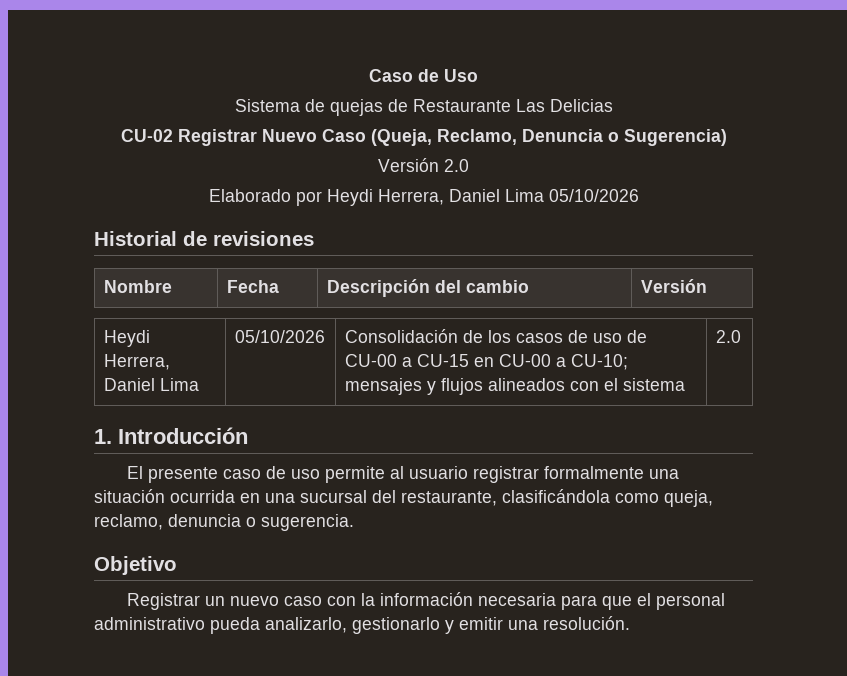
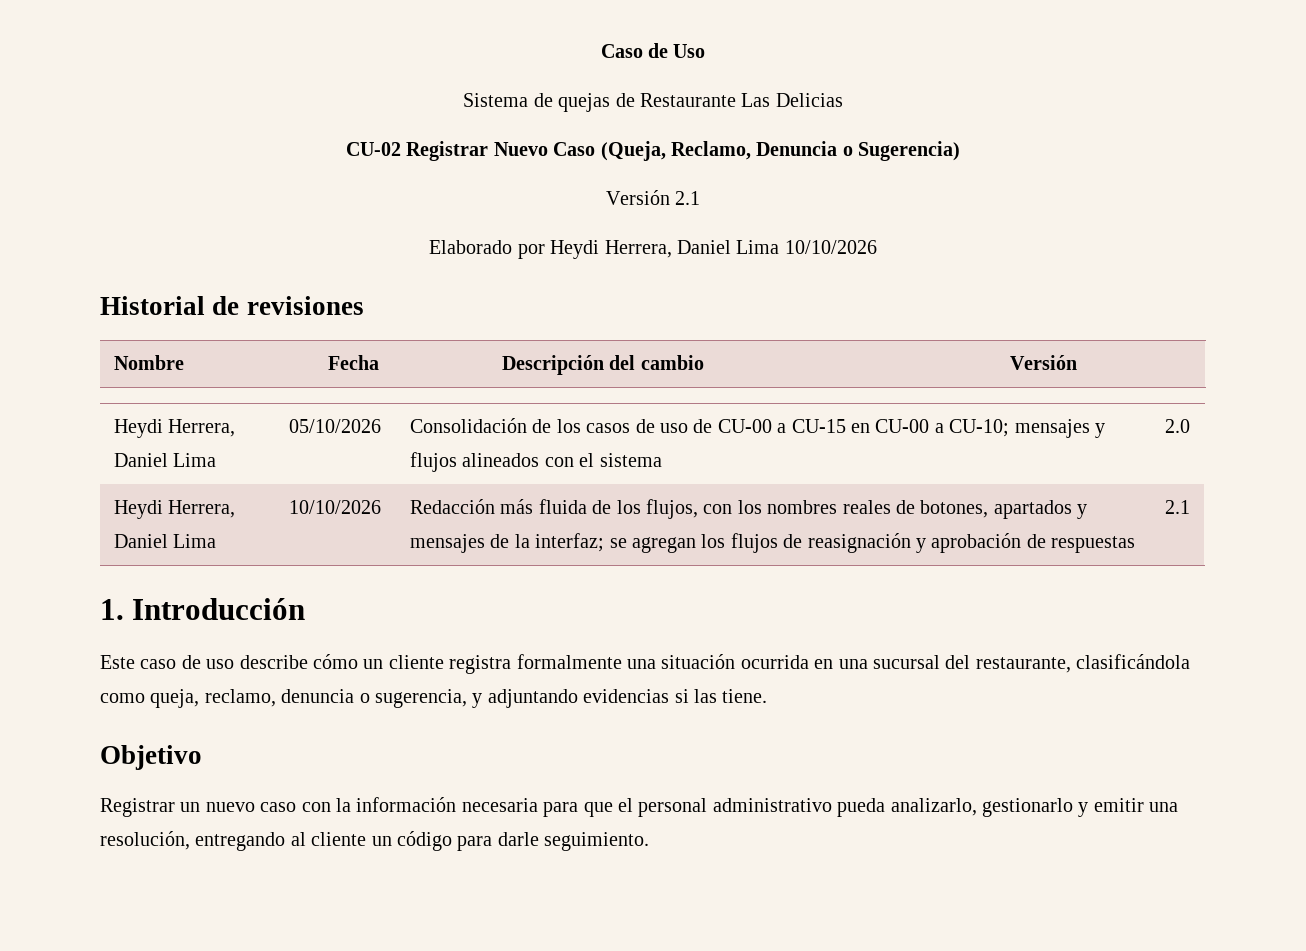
- Versión 2.0
+ Versión 2.1
- Elaborado por Heydi Herrera, Daniel Lima 05/10/2026
+ Elaborado por Heydi Herrera, Daniel Lima 10/10/2026
+ Heydi Herrera, Daniel Lima | 10/10/2026 | Redacción más fluida de los flujos, con los nombres reales de botones, apartados y mensajes de la interfaz; se agregan los flujos de reasignación y aprobación de respuestas | 2.1
- El presente caso de uso permite al usuario registrar formalmente una situación ocurrida en una sucursal del restaurante, clasificándola como queja, reclamo, denuncia o sugerencia.
+ Este caso de uso describe cómo un cliente registra formalmente una situación ocurrida en una sucursal del restaurante, clasificándola como queja, reclamo, denuncia o sugerencia, y adjuntando evidencias si las tiene.
- Registrar un nuevo caso con la información necesaria para que el personal administrativo pueda analizarlo, gestionarlo y emitir una resolución.
+ Registrar un nuevo caso con la información necesaria para que el personal administrativo pueda analizarlo, gestionarlo y emitir una resolución, entregando al cliente un código para darle seguimiento.

